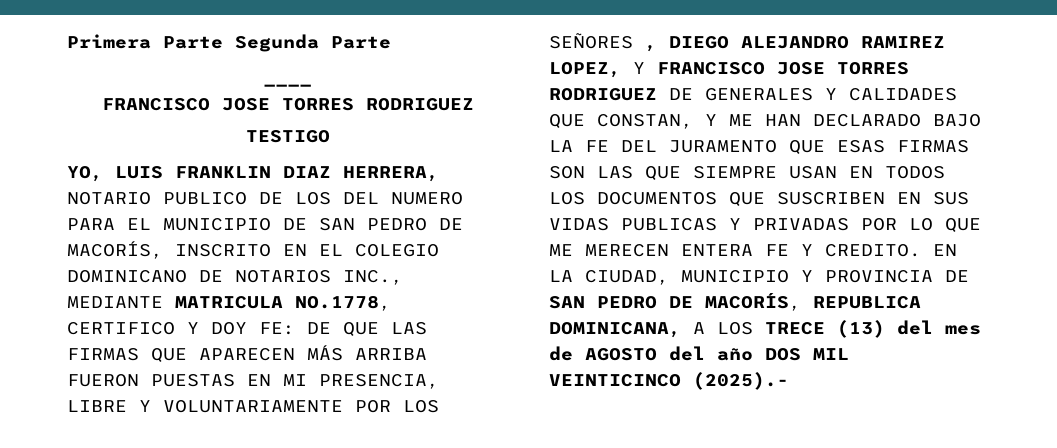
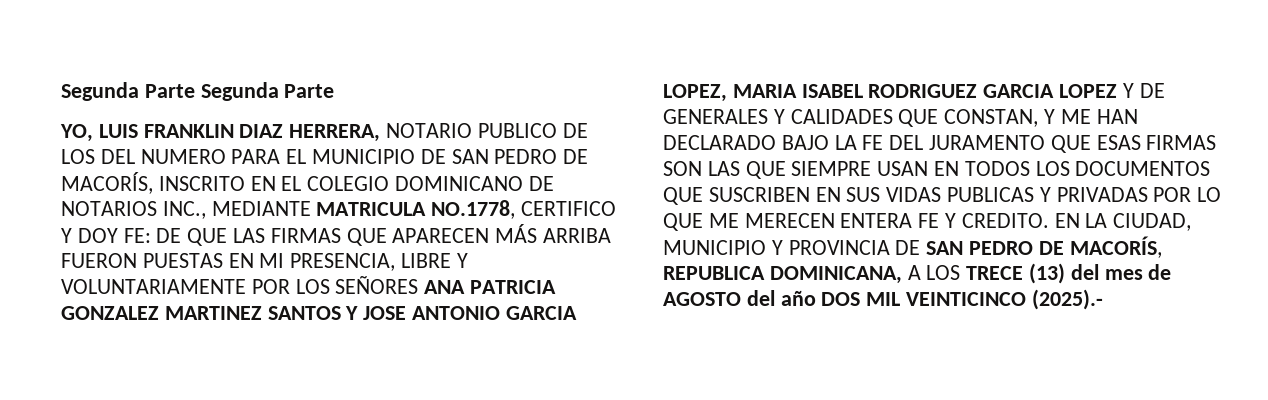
- Primera Parte Segunda Parte
+ Segunda Parte Segunda Parte
- ____
- FRANCISCO JOSE TORRES RODRIGUEZ
- TESTIGO
- DE QUE LAS FIRMAS QUE APARECEN MÁS ARRIBA FUERON PUESTAS EN MI PRESENCIA, LIBRE Y VOLUNTARIAMENTE POR LOS SEÑORES , DIEGO ALEJANDRO RAMIREZ LOPEZ, Y FRANCISCO JOSE TORRES RODRIGUEZ DE GENERALES Y CALIDADES QUE CONSTAN, Y ME HAN DECLARADO BAJO LA FE DEL JURAMENTO QUE ESAS FIRMAS SON LAS QUE SIEMPRE USAN EN TODOS LOS DOCUMENTOS QUE SUSCRIBEN EN SUS VIDAS PUBLICAS Y PRIVADAS POR LO QUE ME MERECEN ENTERA FE Y CREDITO.
+ DE QUE LAS FIRMAS QUE APARECEN MÁS ARRIBA FUERON PUESTAS EN MI PRESENCIA, LIBRE Y VOLUNTARIAMENTE POR LOS SEÑORES ANA PATRICIA GONZALEZ MARTINEZ SANTOS Y JOSE ANTONIO GARCIA LOPEZ, MARIA ISABEL RODRIGUEZ GARCIA LOPEZ Y DE GENERALES Y CALIDADES QUE CONSTAN, Y ME HAN DECLARADO BAJO LA FE DEL JURAMENTO QUE ESAS FIRMAS SON LAS QUE SIEMPRE USAN EN TODOS LOS DOCUMENTOS QUE SUSCRIBEN EN SUS VIDAS PUBLICAS Y PRIVADAS POR LO QUE ME MERECEN ENTERA FE Y CREDITO.

